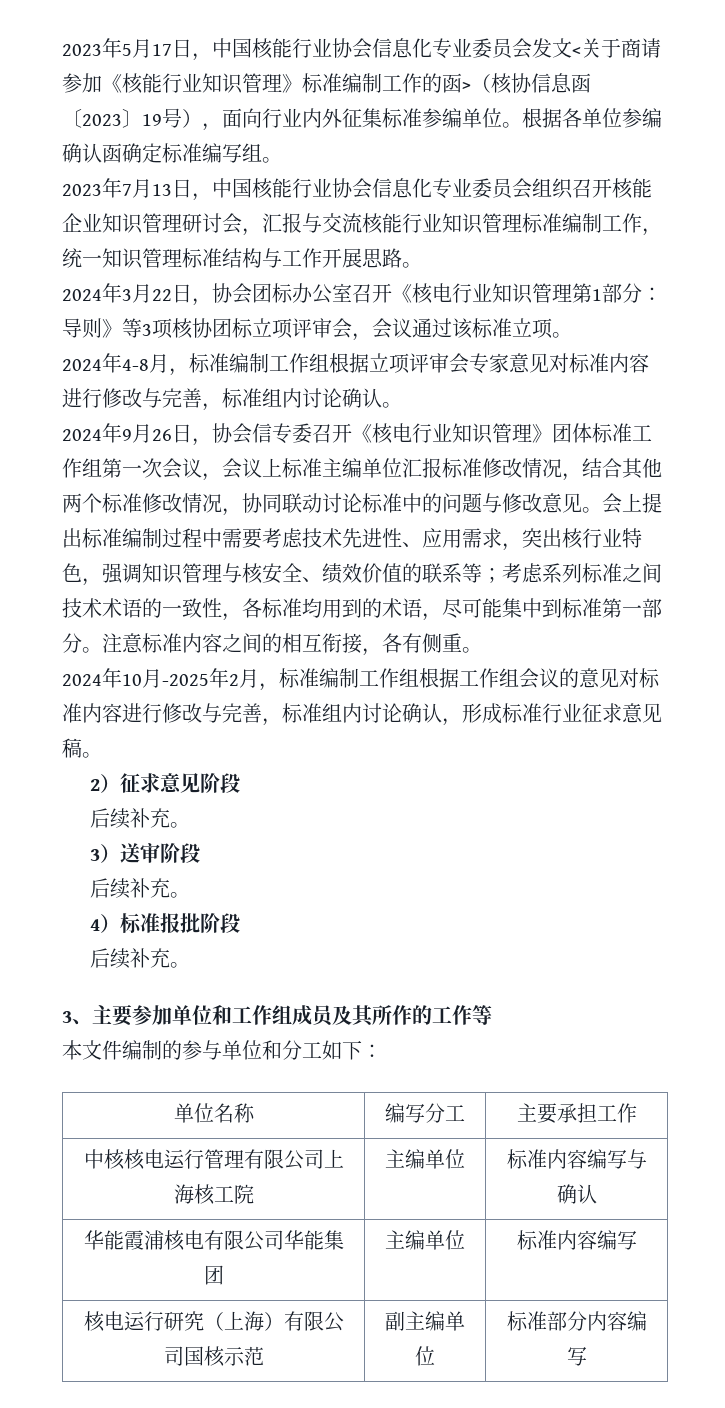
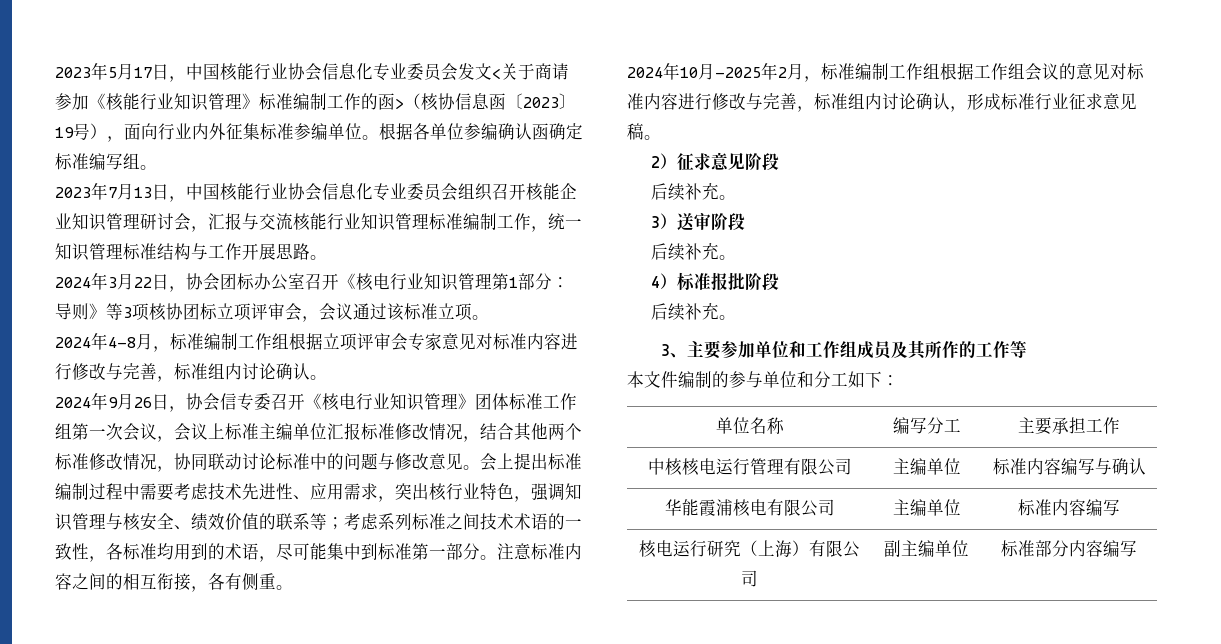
- 中核核电运行管理有限公司上海核工院 | 主编单位 | 标准内容编写与确认
+ 中核核电运行管理有限公司 | 主编单位 | 标准内容编写与确认
- 华能霞浦核电有限公司华能集团 | 主编单位 | 标准内容编写
+ 华能霞浦核电有限公司 | 主编单位 | 标准内容编写
- 核电运行研究（上海）有限公司国核示范 | 副主编单位 | 标准部分内容编写
+ 核电运行研究（上海）有限公司 | 副主编单位 | 标准部分内容编写

